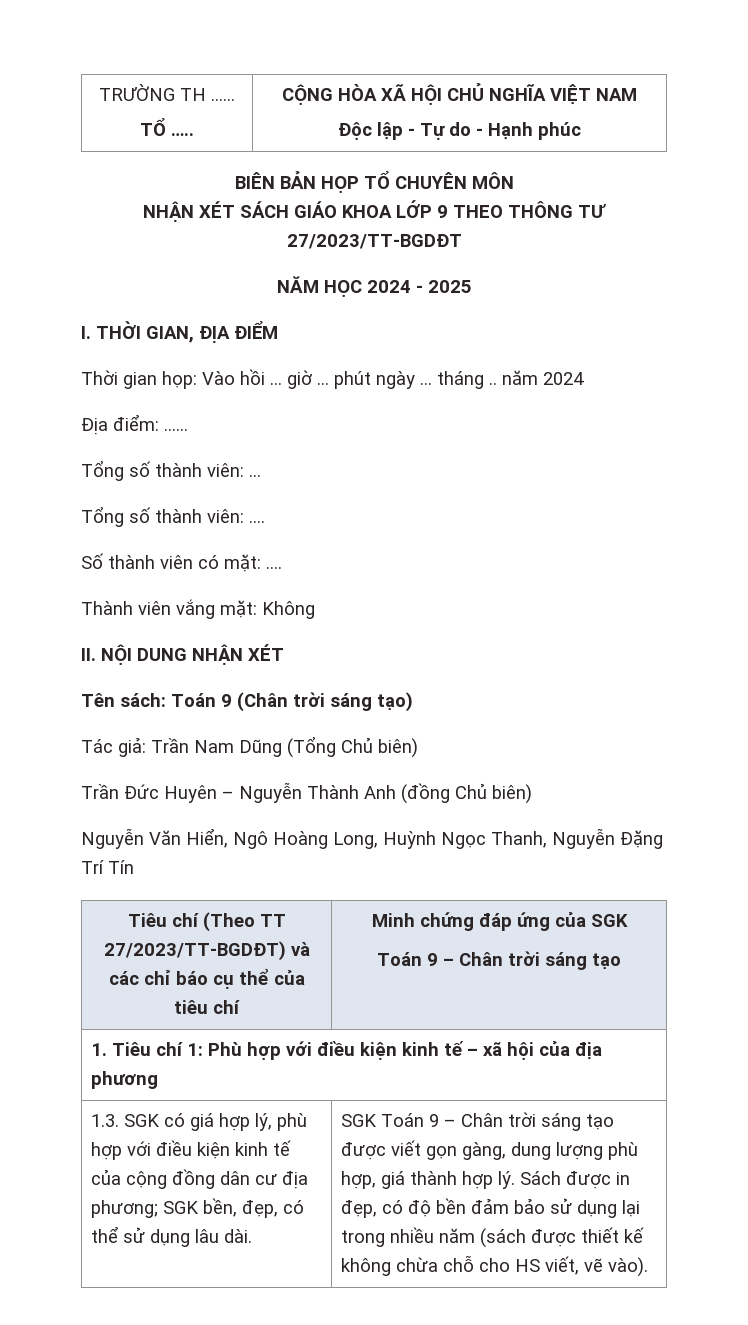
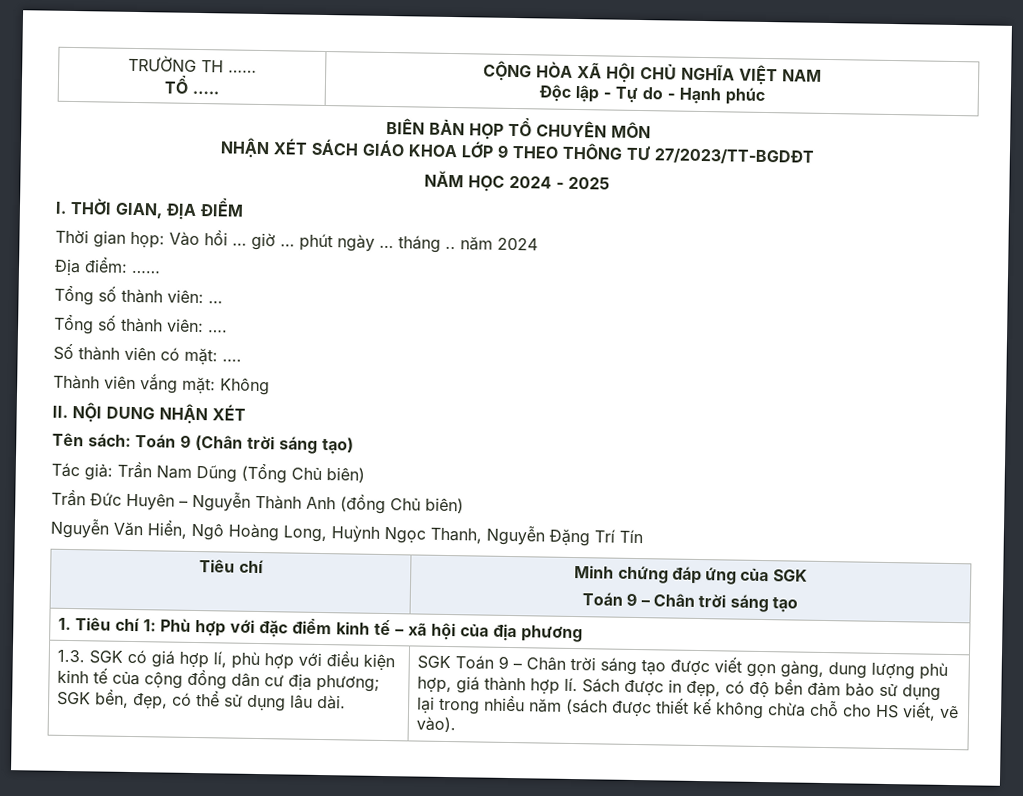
- Tiêu chí (Theo TT 27/2023/TT-BGDĐT) và các chỉ báo cụ thể của tiêu chí | Minh chứng đáp ứng của SGK
+ Tiêu chí | Minh chứng đáp ứng của SGK
- 1. Tiêu chí 1: Phù hợp với điều kiện kinh tế – xã hội của địa phương
+ 1. Tiêu chí 1: Phù hợp với đặc điểm kinh tế – xã hội của địa phương
- 1.3. SGK có giá hợp lý, phù hợp với điều kiện kinh tế của cộng đồng dân cư địa phương; SGK bền, đẹp, có thể sử dụng lâu dài.
+ 1.3. SGK có giá hợp lí, phù hợp với điều kiện kinh tế của cộng đồng dân cư địa phương; SGK bền, đẹp, có thể sử dụng lâu dài.
- SGK Toán 9 – Chân trời sáng tạo được viết gọn gàng, dung lượng phù hợp, giá thành hợp lý.
+ SGK Toán 9 – Chân trời sáng tạo được viết gọn gàng, dung lượng phù hợp, giá thành hợp lí.

